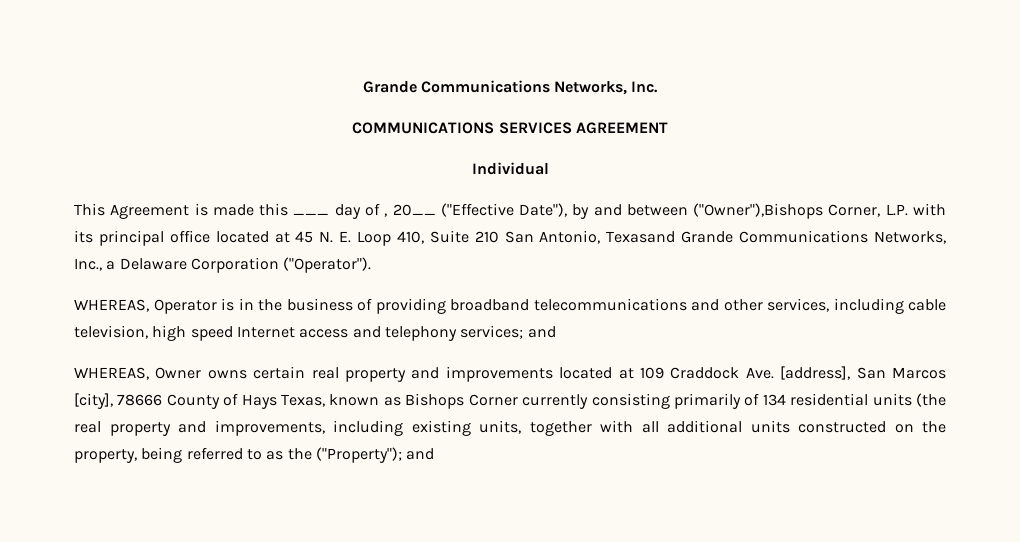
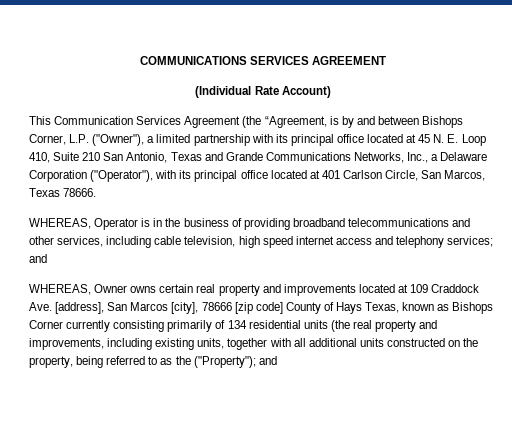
- Grande Communications Networks, Inc.
- Individual
- This Agreement is made this ___ day of , 20__ ("Effective Date"), by and between ("Owner"),Bishops Corner, L.P. with its principal office located at 45 N. E. Loop 410, Suite 210 San Antonio, Texasand Grande Communications Networks, Inc., a Delaware Corporation ("Operator").
+ (Individual Rate Account)
+ This Communication Services Agreement (the “Agreement, is by and between Bishops Corner, L.P. ("Owner"), a limited partnership with its principal office located at 45 N. E. Loop 410, Suite 210 San Antonio, Texas and Grande Communications Networks, Inc., a Delaware Corporation ("Operator"), with its principal office located at 401 Carlson Circle, San Marcos, Texas 78666.
- WHEREAS, Operator is in the business of providing broadband telecommunications and other services, including cable television, high speed Internet access and telephony services; and
+ WHEREAS, Operator is in the business of providing broadband telecommunications and other services, including cable television, high speed internet access and telephony services; and
- WHEREAS, Owner owns certain real property and improvements located at 109 Craddock Ave. [address], San Marcos [city], 78666 County of Hays Texas, known as Bishops Corner currently consisting primarily of 134 residential units (the real property and improvements, including existing units, together with all additional units constructed on the property, being referred to as the ("Property"); and
+ WHEREAS, Owner owns certain real property and improvements located at 109 Craddock Ave. [address], San Marcos [city], 78666 [zip code] County of Hays Texas, known as Bishops Corner currently consisting primarily of 134 residential units (the real property and improvements, including existing units, together with all additional units constructed on the property, being referred to as the ("Property"); and

